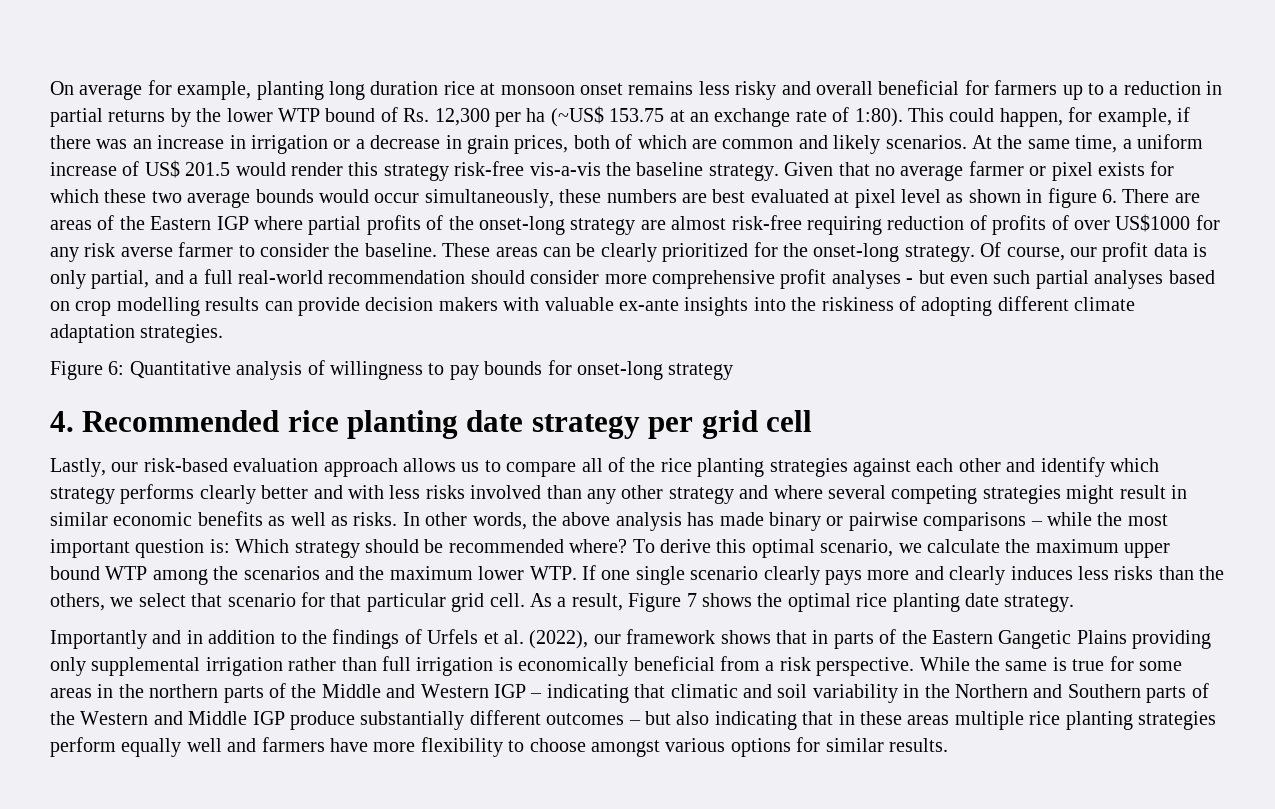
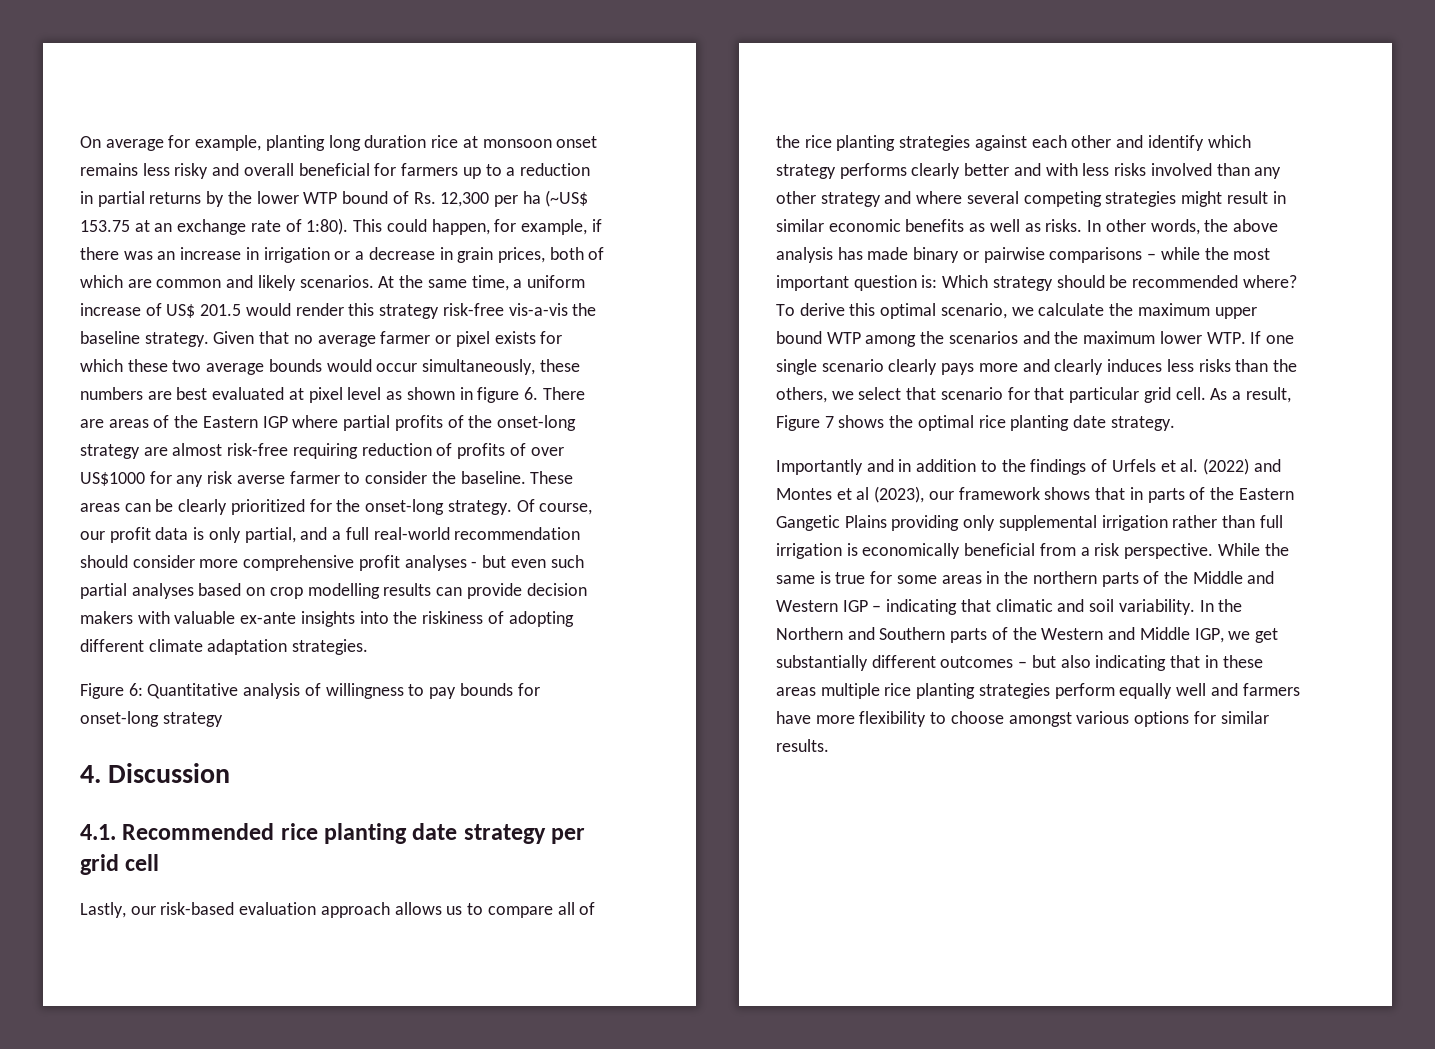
- 4. Recommended rice planting date strategy per grid cell
+ 4. Discussion
+ 4.1. Recommended rice planting date strategy per grid cell
- Importantly and in addition to the findings of Urfels et al. (2022), our framework shows that in parts of the Eastern Gangetic Plains providing only supplemental irrigation rather than full irrigation is economically beneficial from a risk perspective.
+ Importantly and in addition to the findings of Urfels et al. (2022) and Montes et al (2023), our framework shows that in parts of the Eastern Gangetic Plains providing only supplemental irrigation rather than full irrigation is economically beneficial from a risk perspective.
- While the same is true for some areas in the northern parts of the Middle and Western IGP – indicating that climatic and soil variability in the Northern and Southern parts of the Western and Middle IGP produce substantially different outcomes – but also indicating that in these areas multiple rice planting strategies perform equally well and farmers have more flexibility to choose amongst various options for similar results.
+ While the same is true for some areas in the northern parts of the Middle and Western IGP – indicating that climatic and soil variability. In the Northern and Southern parts of the Western and Middle IGP, we get substantially different outcomes – but also indicating that in these areas multiple rice planting strategies perform equally well and farmers have more flexibility to choose amongst various options for similar results.

